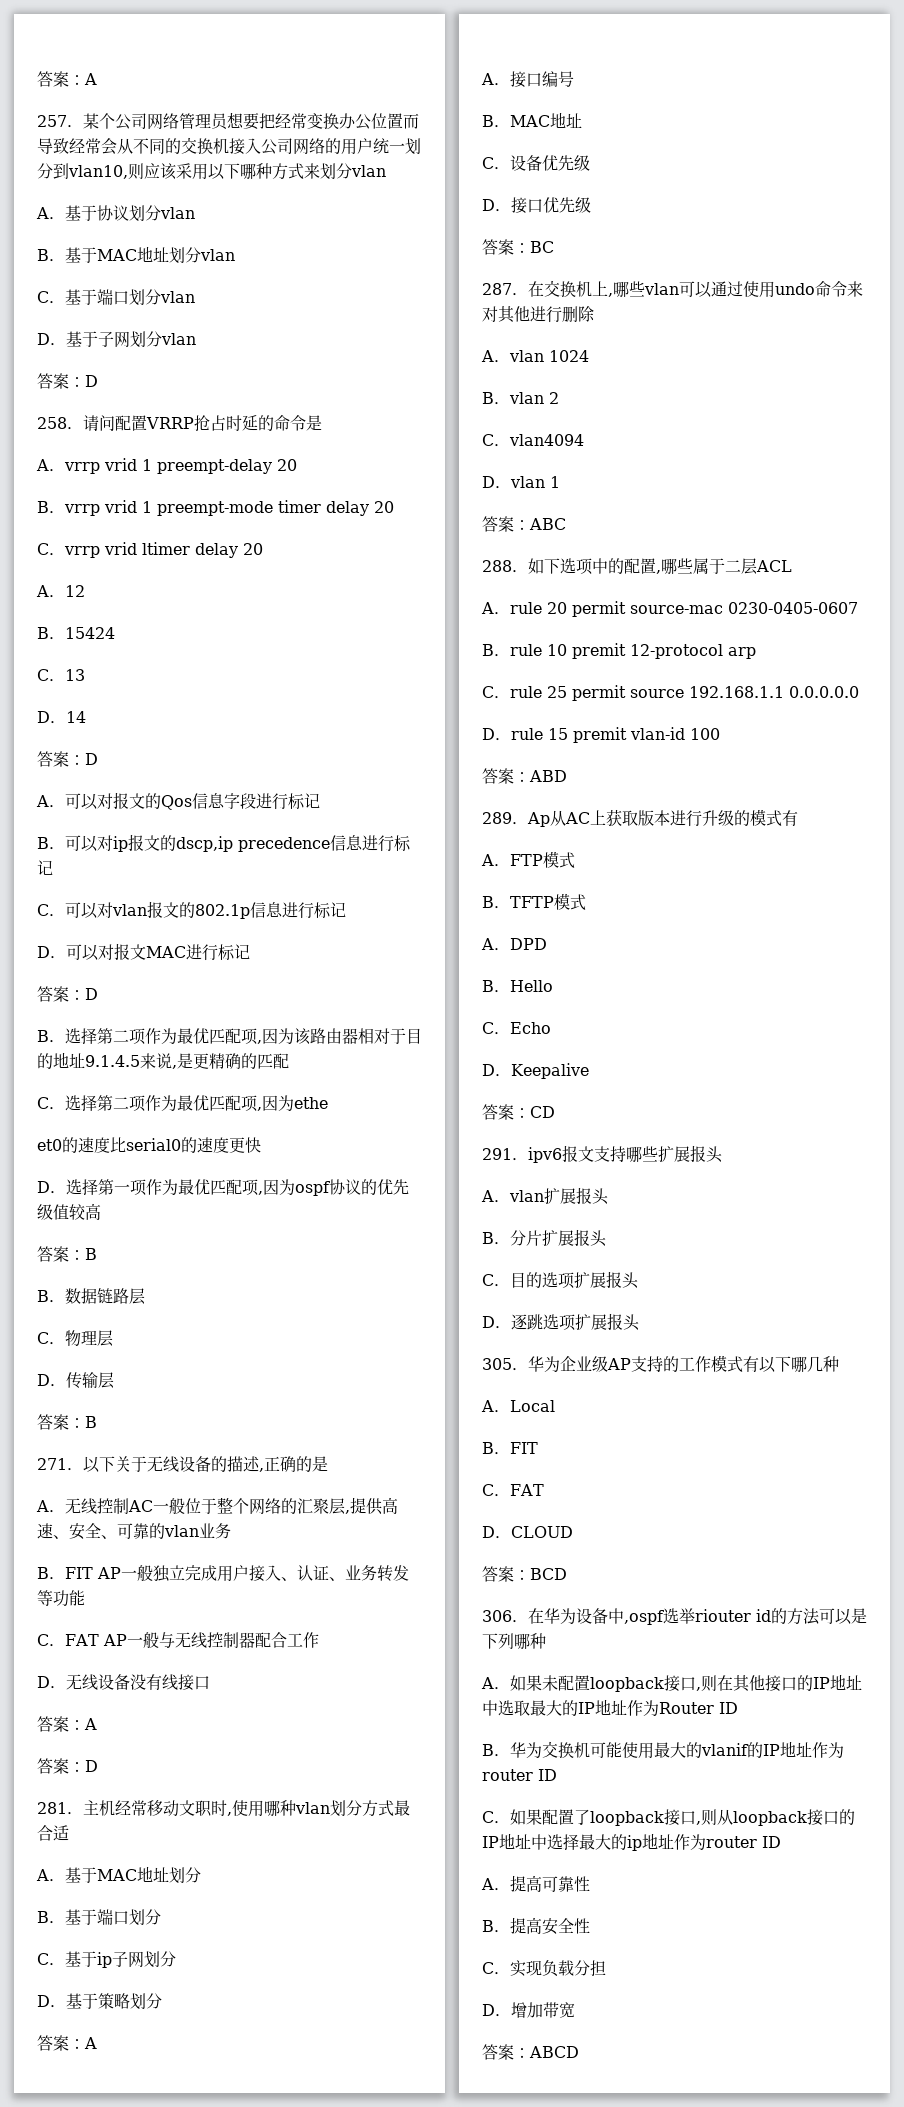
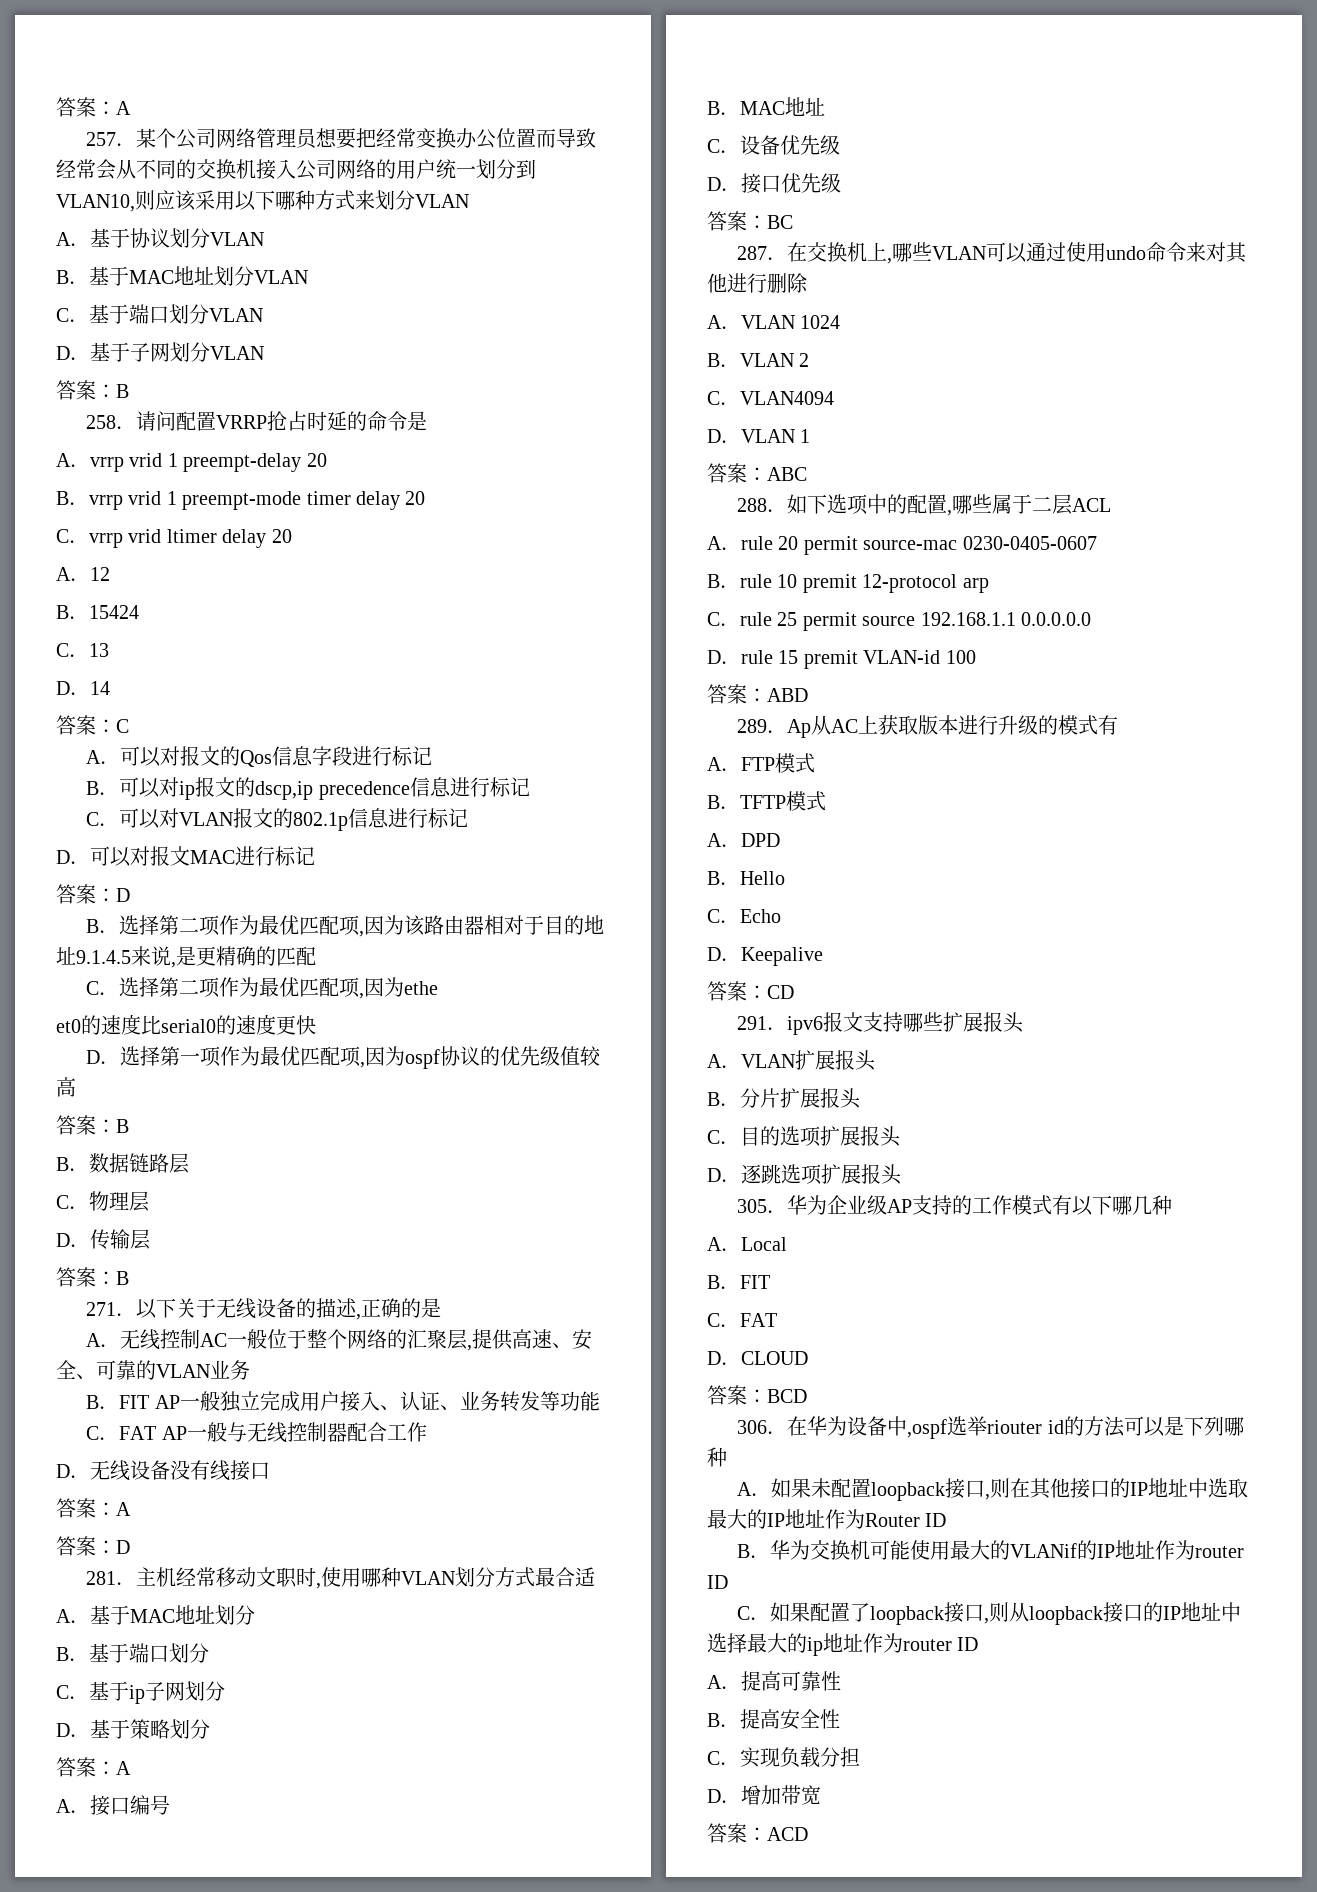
- 257．某个公司网络管理员想要把经常变换办公位置而导致经常会从不同的交换机接入公司网络的用户统一划分到vlan10,则应该采用以下哪种方式来划分vlan
+ 257．某个公司网络管理员想要把经常变换办公位置而导致经常会从不同的交换机接入公司网络的用户统一划分到VLAN10,则应该采用以下哪种方式来划分VLAN
- A．基于协议划分vlan
+ A．基于协议划分VLAN
- B．基于MAC地址划分vlan
+ B．基于MAC地址划分VLAN
- C．基于端口划分vlan
+ C．基于端口划分VLAN
- D．基于子网划分vlan
- 答案：D
+ D．基于子网划分VLAN
+ 答案：B
  D．14
- 答案：D
+ 答案：C
- C．可以对vlan报文的802.1p信息进行标记
+ C．可以对VLAN报文的802.1p信息进行标记
- A．无线控制AC一般位于整个网络的汇聚层,提供高速、安全、可靠的vlan业务
+ A．无线控制AC一般位于整个网络的汇聚层,提供高速、安全、可靠的VLAN业务
- 281．主机经常移动文职时,使用哪种vlan划分方式最合适
+ 281．主机经常移动文职时,使用哪种VLAN划分方式最合适
- 287．在交换机上,哪些vlan可以通过使用undo命令来对其他进行删除
+ 287．在交换机上,哪些VLAN可以通过使用undo命令来对其他进行删除
- A．vlan 1024
+ A．VLAN 1024
- B．vlan 2
+ B．VLAN 2
- C．vlan4094
- D．vlan 1
+ C．VLAN4094
+ D．VLAN 1
- D．rule 15 premit vlan-id 100
+ D．rule 15 premit VLAN-id 100
- A．vlan扩展报头
+ A．VLAN扩展报头
- B．华为交换机可能使用最大的vlanif的IP地址作为router ID
+ B．华为交换机可能使用最大的VLANif的IP地址作为router ID
- 答案：ABCD
+ 答案：ACD

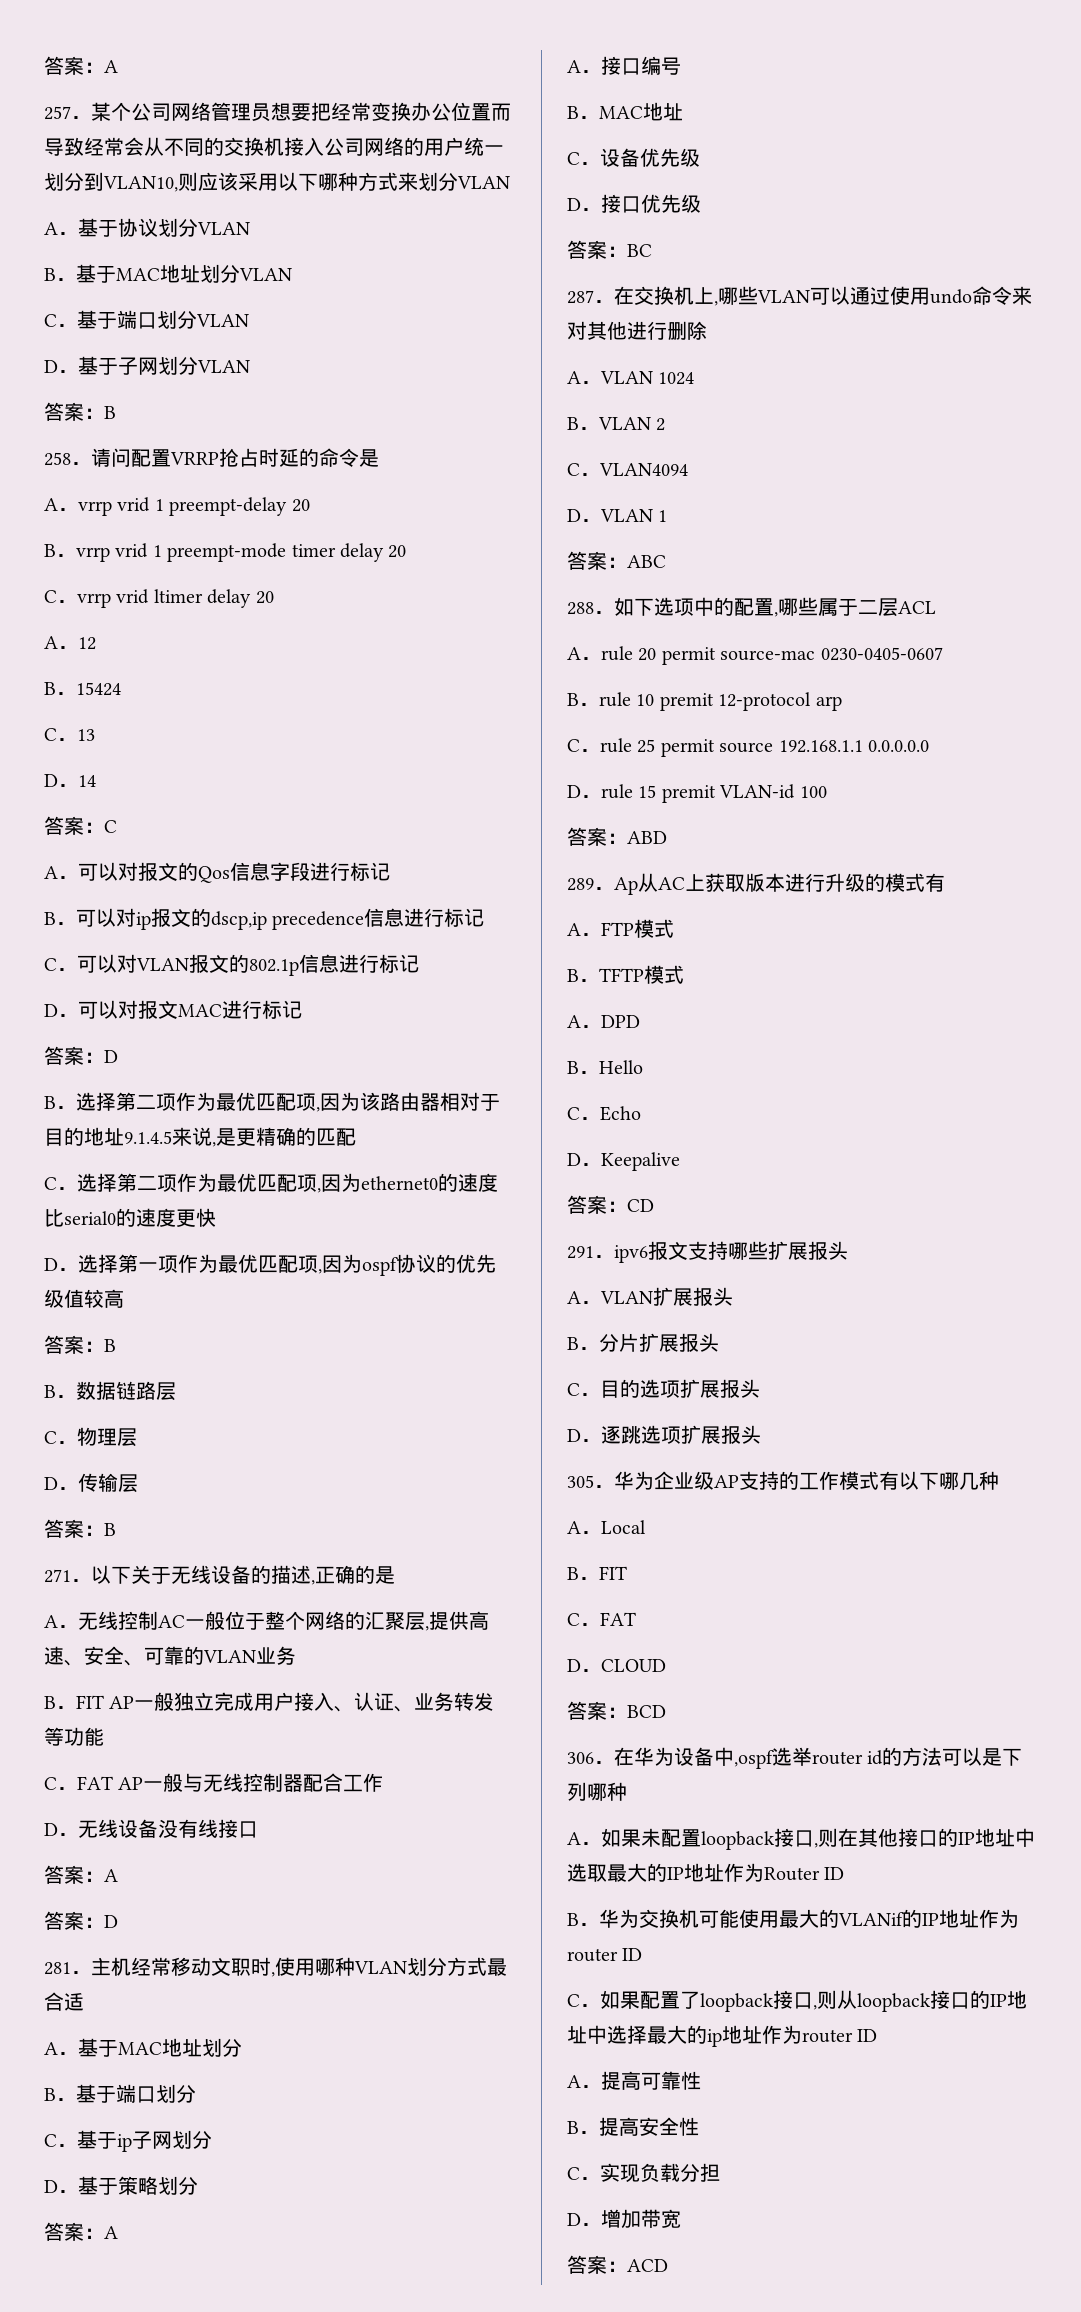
- C．选择第二项作为最优匹配项,因为ethe
- et0的速度比serial0的速度更快
+ C．选择第二项作为最优匹配项,因为ethernet0的速度比serial0的速度更快
- 306．在华为设备中,ospf选举riouter id的方法可以是下列哪种
+ 306．在华为设备中,ospf选举router id的方法可以是下列哪种

